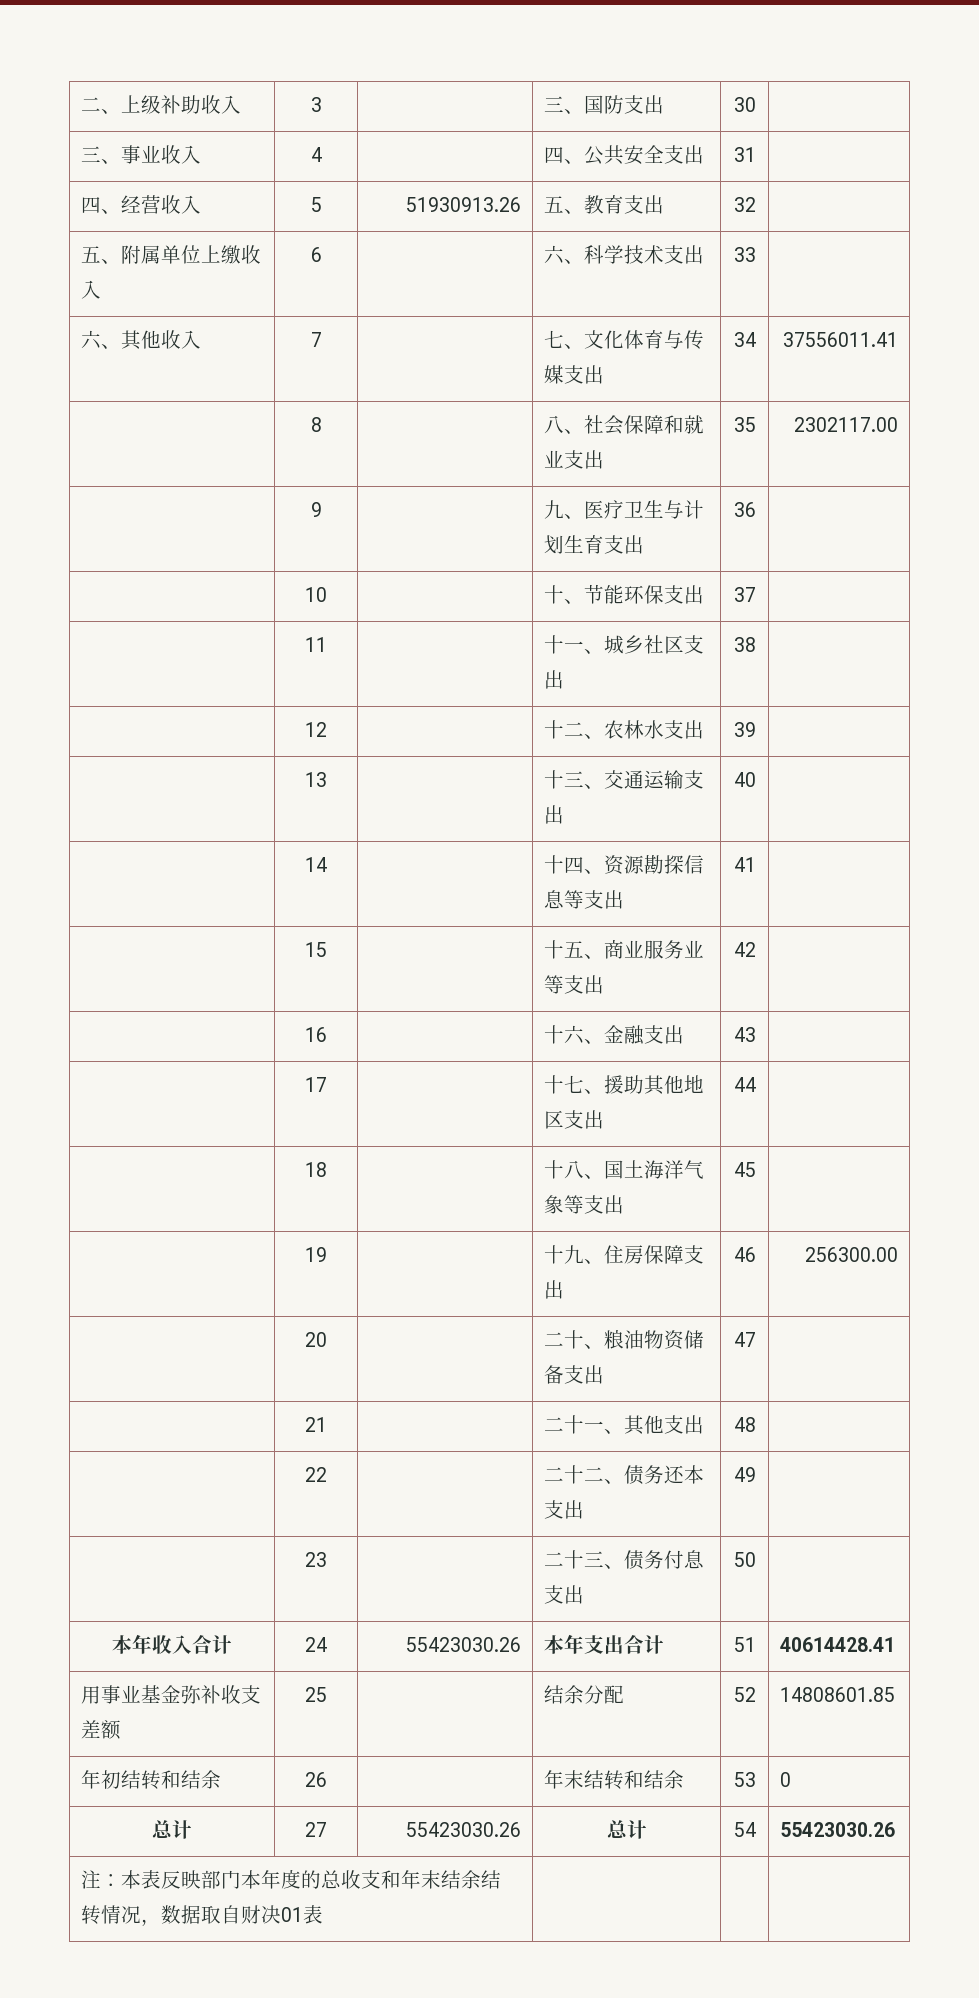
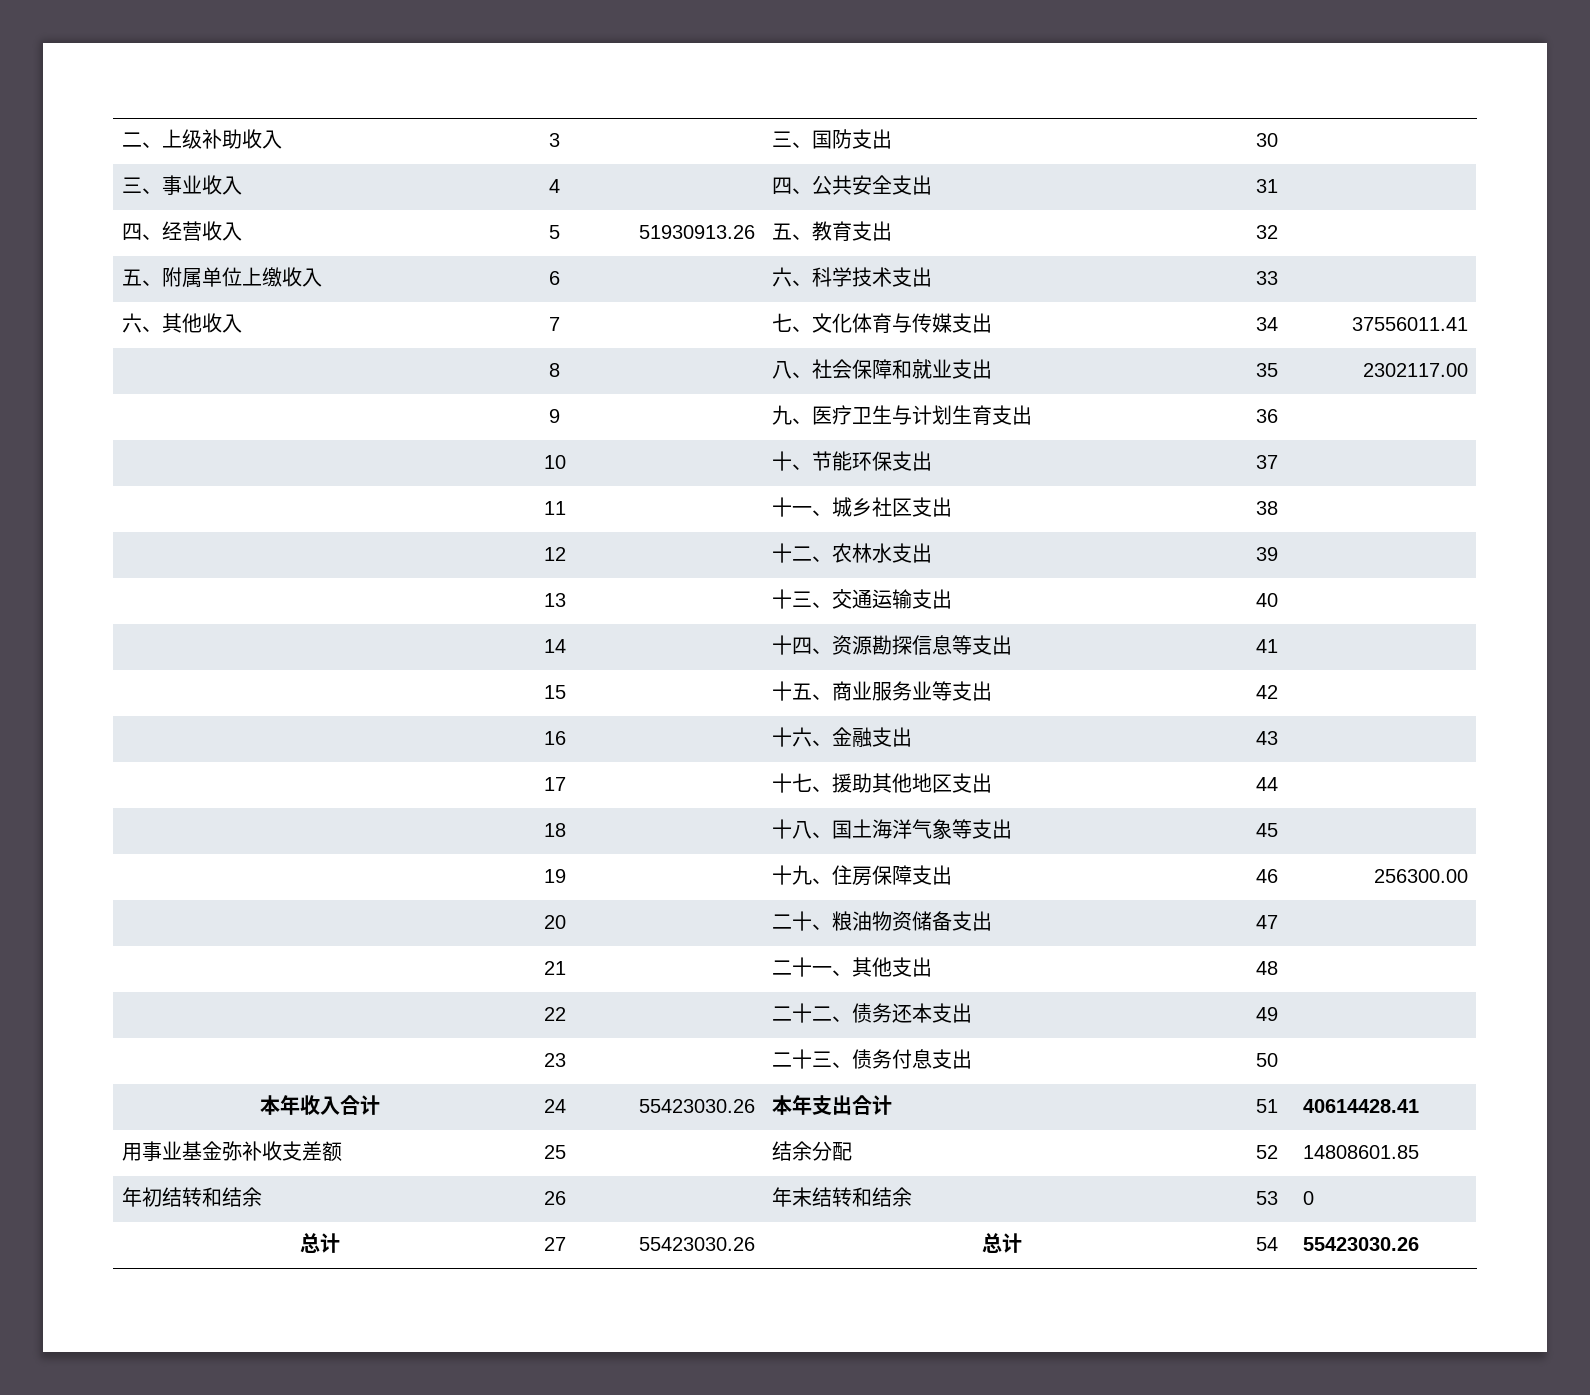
- 注：本表反映部门本年度的总收支和年末结余结转情况，数据取自财决01表 | | |

